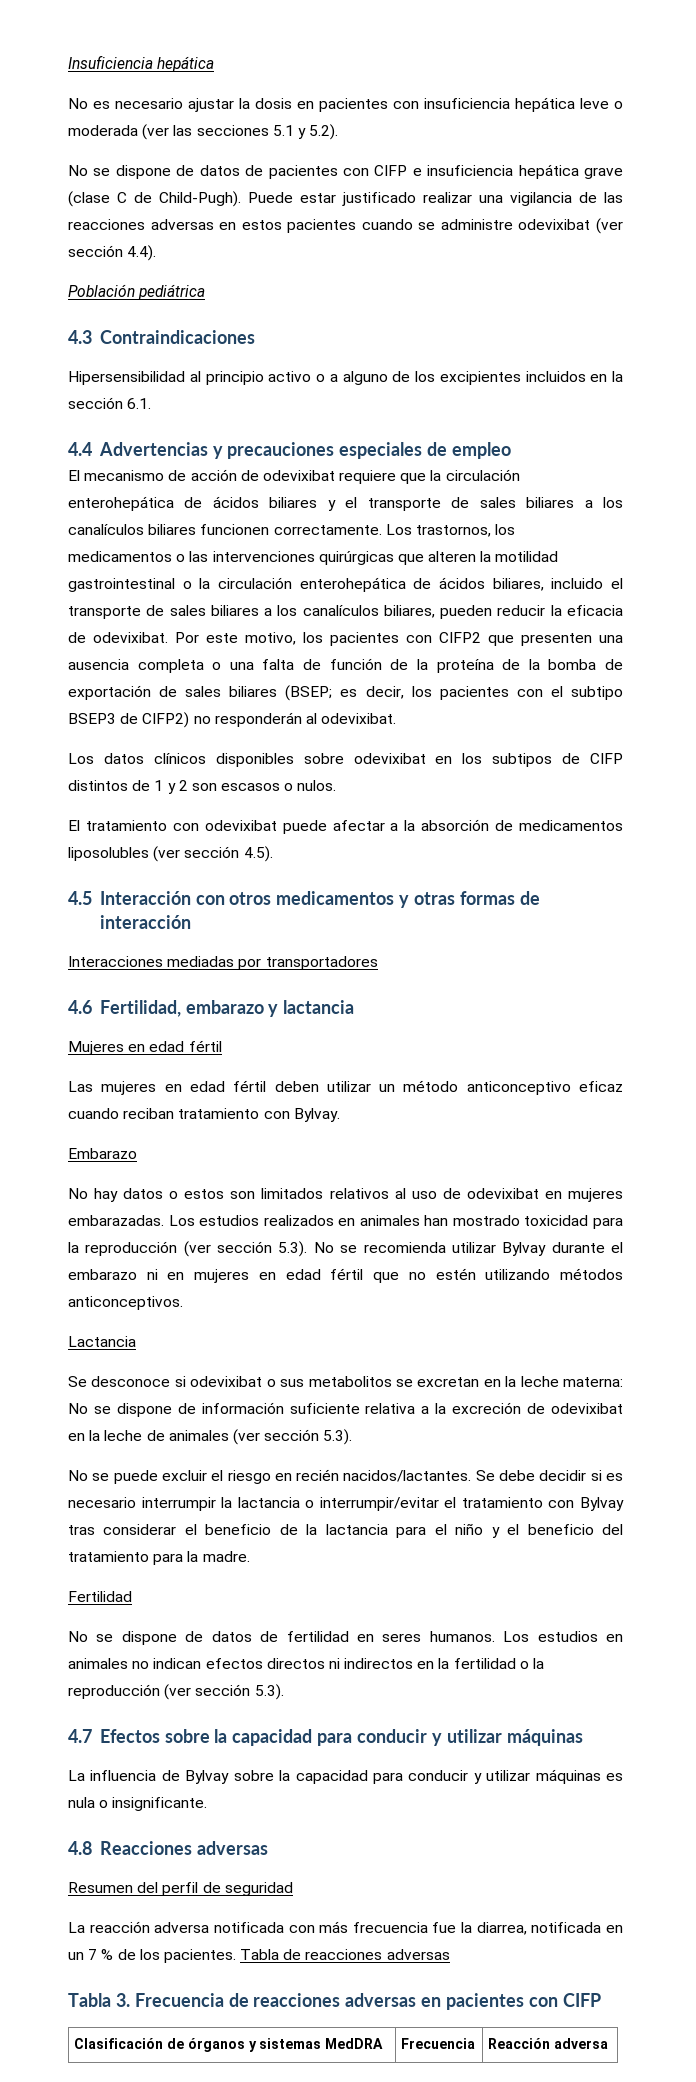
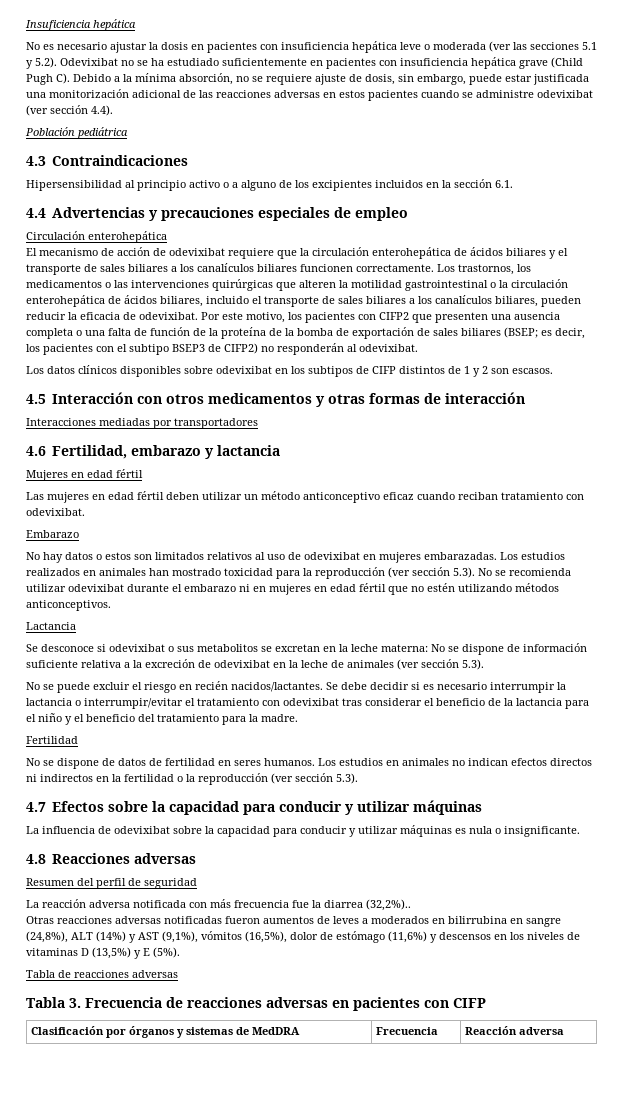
- No es necesario ajustar la dosis en pacientes con insuficiencia hepática leve o moderada (ver las secciones 5.1 y 5.2).
- No se dispone de datos de pacientes con CIFP e insuficiencia hepática grave (clase C de Child-Pugh). Puede estar justificado realizar una vigilancia de las reacciones adversas en estos pacientes cuando se administre odevixibat (ver sección 4.4).
+ No es necesario ajustar la dosis en pacientes con insuficiencia hepática leve o moderada (ver las secciones 5.1 y 5.2). Odevixibat no se ha estudiado suficientemente en pacientes con insuficiencia hepática grave (Child Pugh C). Debido a la mínima absorción, no se requiere ajuste de dosis, sin embargo, puede estar justificada una monitorización adicional de las reacciones adversas en estos pacientes cuando se administre odevixibat (ver sección 4.4).
+ Circulación enterohepática
- Los datos clínicos disponibles sobre odevixibat en los subtipos de CIFP distintos de 1 y 2 son escasos o nulos.
- El tratamiento con odevixibat puede afectar a la absorción de medicamentos liposolubles (ver sección 4.5).
+ Los datos clínicos disponibles sobre odevixibat en los subtipos de CIFP distintos de 1 y 2 son escasos.
- Las mujeres en edad fértil deben utilizar un método anticonceptivo eficaz cuando reciban tratamiento con Bylvay.
+ Las mujeres en edad fértil deben utilizar un método anticonceptivo eficaz cuando reciban tratamiento con odevixibat.
- Los estudios realizados en animales han mostrado toxicidad para la reproducción (ver sección 5.3). No se recomienda utilizar Bylvay durante el embarazo ni en mujeres en edad fértil que no estén utilizando métodos anticonceptivos.
+ Los estudios realizados en animales han mostrado toxicidad para la reproducción (ver sección 5.3). No se recomienda utilizar odevixibat durante el embarazo ni en mujeres en edad fértil que no estén utilizando métodos anticonceptivos.
- Se debe decidir si es necesario interrumpir la lactancia o interrumpir/evitar el tratamiento con Bylvay tras considerar el beneficio de la lactancia para el niño y el beneficio del tratamiento para la madre.
+ Se debe decidir si es necesario interrumpir la lactancia o interrumpir/evitar el tratamiento con odevixibat tras considerar el beneficio de la lactancia para el niño y el beneficio del tratamiento para la madre.
- La influencia de Bylvay sobre la capacidad para conducir y utilizar máquinas es nula o insignificante.
+ La influencia de odevixibat sobre la capacidad para conducir y utilizar máquinas es nula o insignificante.
- La reacción adversa notificada con más frecuencia fue la diarrea, notificada en un 7 % de los pacientes. Tabla de reacciones adversas
+ La reacción adversa notificada con más frecuencia fue la diarrea (32,2%)..
+ Otras reacciones adversas notificadas fueron aumentos de leves a moderados en bilirrubina en sangre (24,8%), ALT (14%) y AST (9,1%), vómitos (16,5%), dolor de estómago (11,6%) y descensos en los niveles de vitaminas D (13,5%) y E (5%).
+ Tabla de reacciones adversas
- Clasificación de órganos y sistemas MedDRA | Frecuencia | Reacción adversa
+ Clasificación por órganos y sistemas de MedDRA | Frecuencia | Reacción adversa

